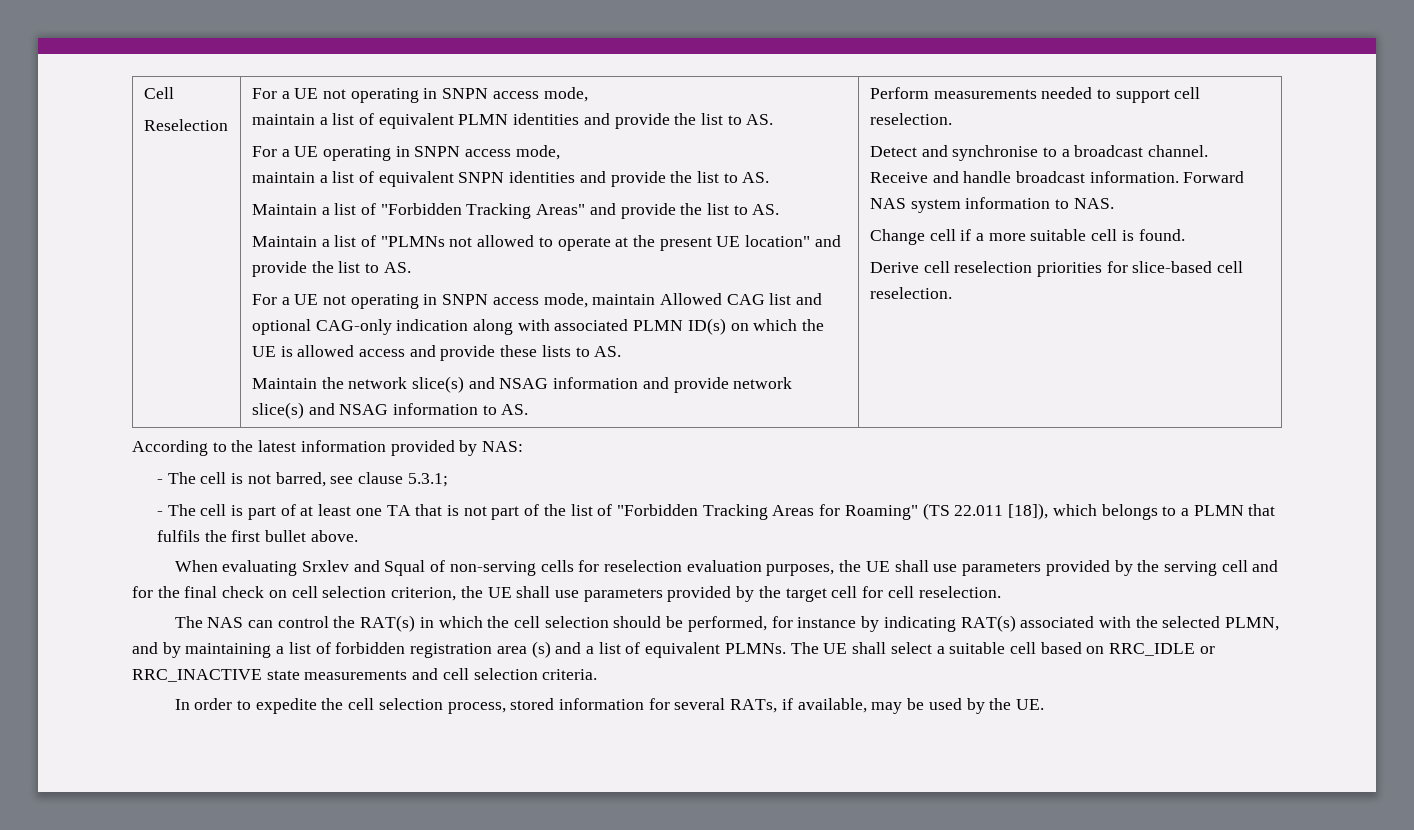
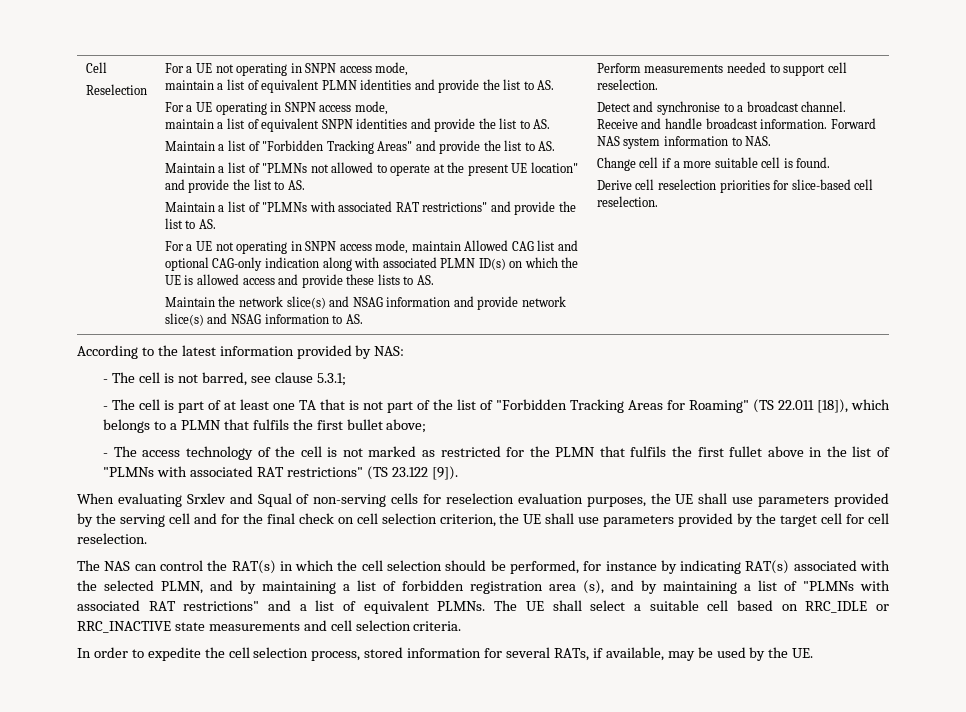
+ Maintain a list of "PLMNs with associated RAT restrictions" and provide the list to AS.
- - The cell is part of at least one TA that is not part of the list of "Forbidden Tracking Areas for Roaming" (TS 22.011 [18]), which belongs to a PLMN that fulfils the first bullet above.
+ - The cell is part of at least one TA that is not part of the list of "Forbidden Tracking Areas for Roaming" (TS 22.011 [18]), which belongs to a PLMN that fulfils the first bullet above;
+ - The access technology of the cell is not marked as restricted for the PLMN that fulfils the first fullet above in the list of "PLMNs with associated RAT restrictions" (TS 23.122 [9]).
- The NAS can control the RAT(s) in which the cell selection should be performed, for instance by indicating RAT(s) associated with the selected PLMN, and by maintaining a list of forbidden registration area (s) and a list of equivalent PLMNs.
+ The NAS can control the RAT(s) in which the cell selection should be performed, for instance by indicating RAT(s) associated with the selected PLMN, and by maintaining a list of forbidden registration area (s), and by maintaining a list of "PLMNs with associated RAT restrictions" and a list of equivalent PLMNs.

